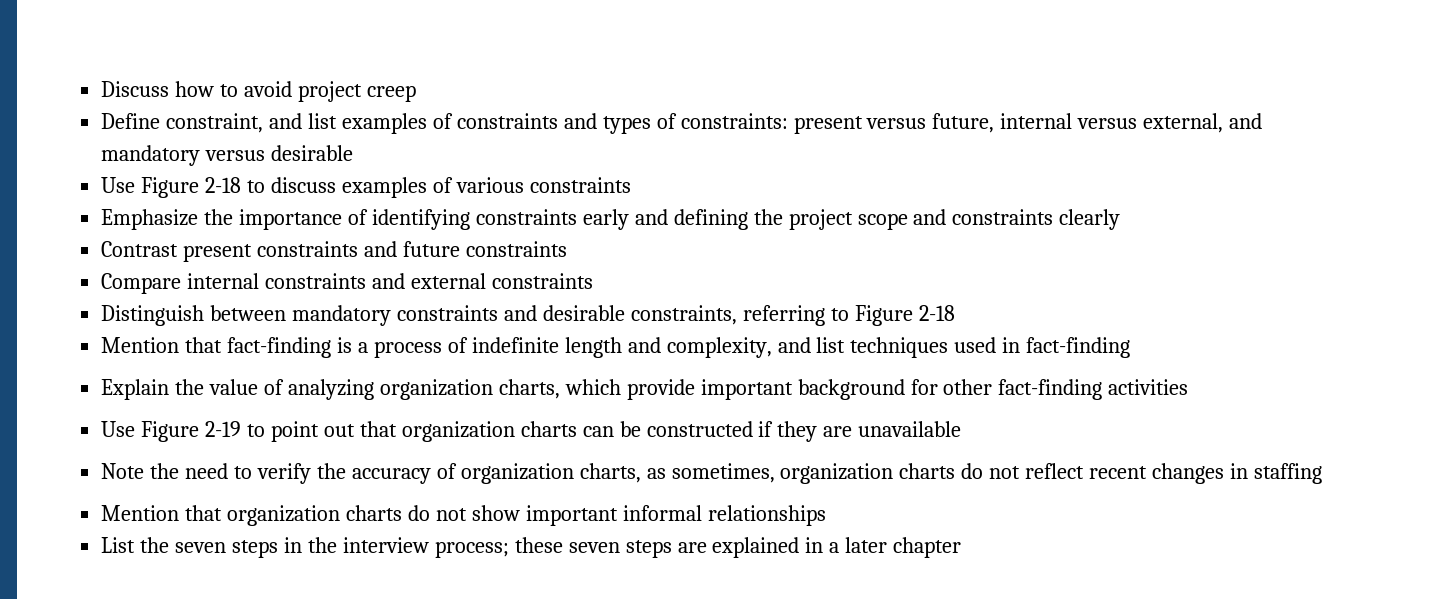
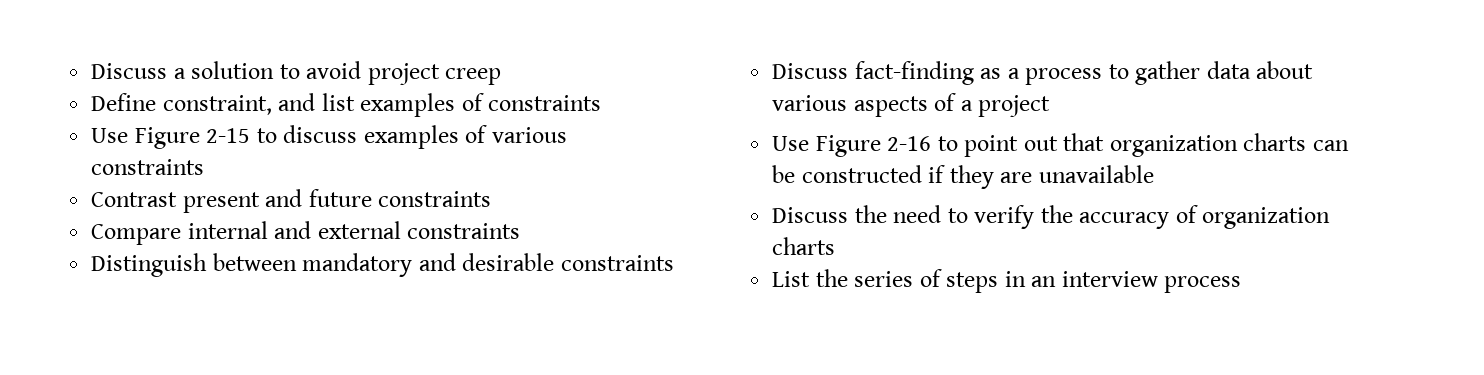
- Discuss how to avoid project creep
+ Discuss a solution to avoid project creep
- Define constraint, and list examples of constraints and types of constraints: present versus future, internal versus external, and mandatory versus desirable
- Use Figure 2-18 to discuss examples of various constraints
+ Define constraint, and list examples of constraints
+ Use Figure 2-15 to discuss examples of various constraints
- Emphasize the importance of identifying constraints early and defining the project scope and constraints clearly
- Contrast present constraints and future constraints
+ Contrast present and future constraints
- Compare internal constraints and external constraints
+ Compare internal and external constraints
- Distinguish between mandatory constraints and desirable constraints, referring to Figure 2-18
- Mention that fact-finding is a process of indefinite length and complexity, and list techniques used in fact-finding
- Explain the value of analyzing organization charts, which provide important background for other fact-finding activities
- Use Figure 2-19 to point out that organization charts can be constructed if they are unavailable
+ Distinguish between mandatory and desirable constraints
+ Discuss fact-finding as a process to gather data about various aspects of a project
+ Use Figure 2-16 to point out that organization charts can be constructed if they are unavailable
- Note the need to verify the accuracy of organization charts, as sometimes, organization charts do not reflect recent changes in staffing
- Mention that organization charts do not show important informal relationships
- List the seven steps in the interview process; these seven steps are explained in a later chapter
+ Discuss the need to verify the accuracy of organization charts
+ List the series of steps in an interview process

